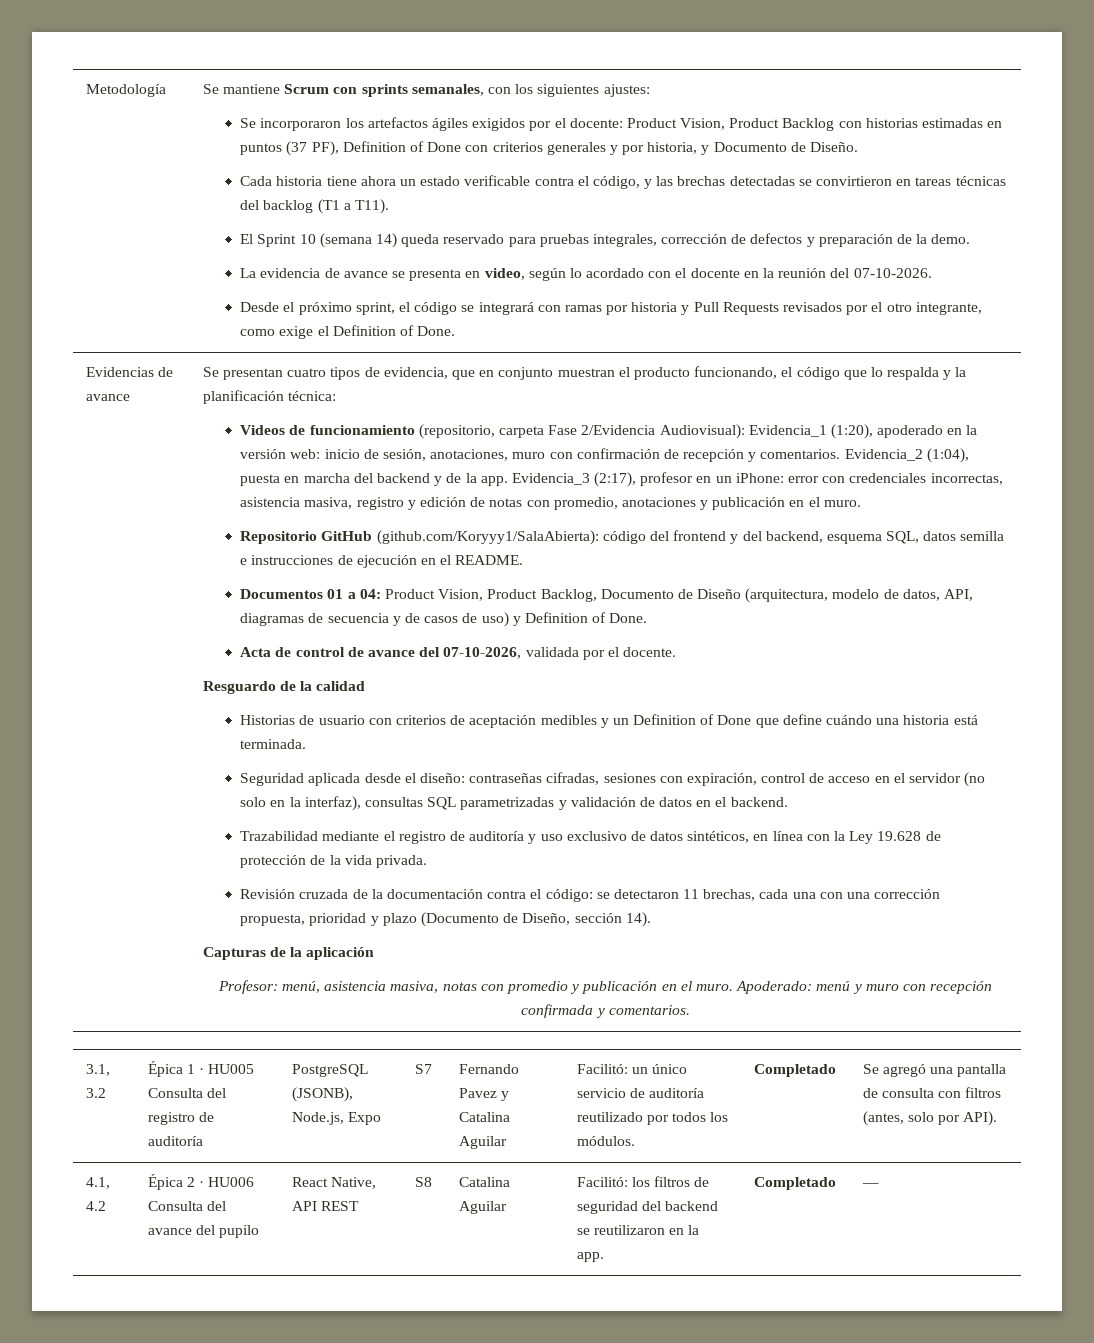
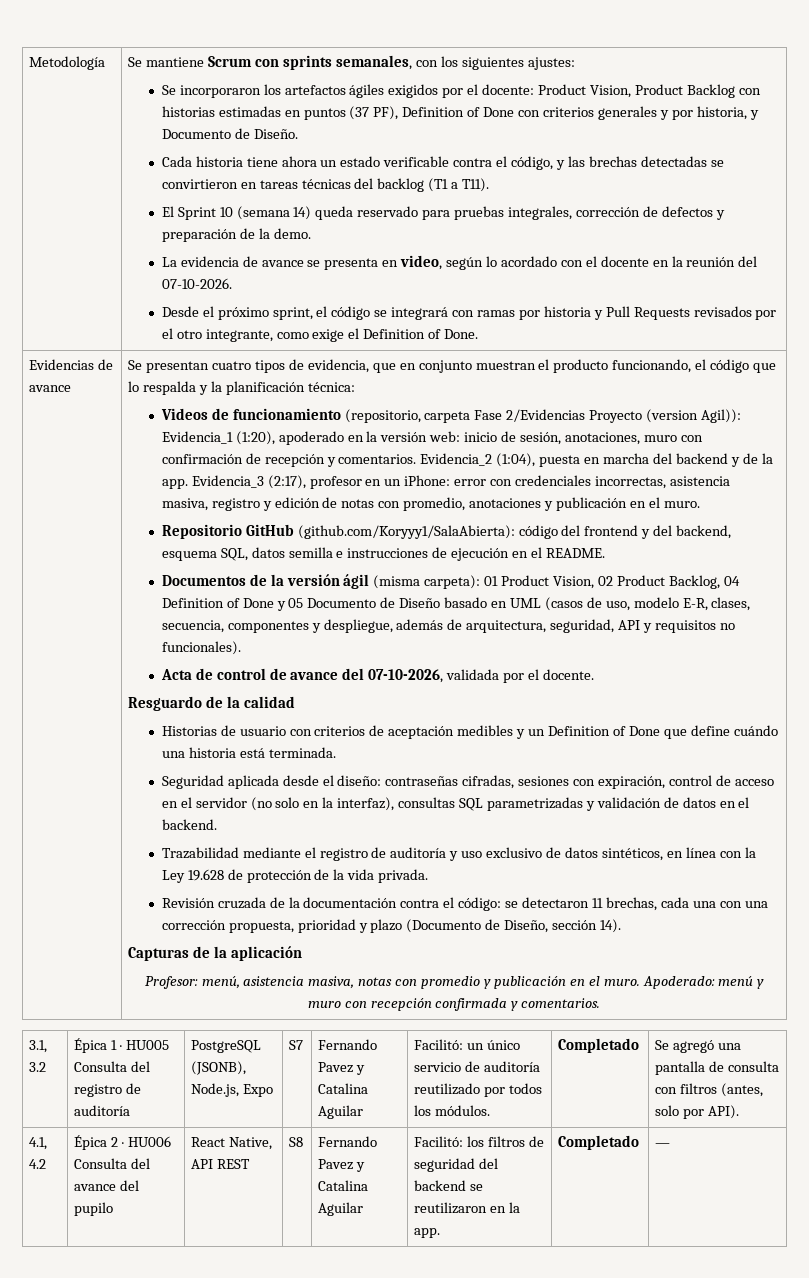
- Videos de funcionamiento (repositorio, carpeta Fase 2/Evidencia Audiovisual): Evidencia_1 (1:20), apoderado en la versión web: inicio de sesión, anotaciones, muro con confirmación de recepción y comentarios.
+ Videos de funcionamiento (repositorio, carpeta Fase 2/Evidencias Proyecto (version Agil)): Evidencia_1 (1:20), apoderado en la versión web: inicio de sesión, anotaciones, muro con confirmación de recepción y comentarios.
- Documentos 01 a 04: Product Vision, Product Backlog, Documento de Diseño (arquitectura, modelo de datos, API, diagramas de secuencia y de casos de uso) y Definition of Done.
+ Documentos de la versión ágil (misma carpeta): 01 Product Vision, 02 Product Backlog, 04 Definition of Done y 05 Documento de Diseño basado en UML (casos de uso, modelo E-R, clases, secuencia, componentes y despliegue, además de arquitectura, seguridad, API y requisitos no funcionales).
- 4.1, 4.2 | Épica 2 · HU006 Consulta del avance del pupilo | React Native, API REST | S8 | Catalina Aguilar | Facilitó: los filtros de seguridad del backend se reutilizaron en la app. | Completado | —
+ 4.1, 4.2 | Épica 2 · HU006 Consulta del avance del pupilo | React Native, API REST | S8 | Fernando Pavez y Catalina Aguilar | Facilitó: los filtros de seguridad del backend se reutilizaron en la app. | Completado | —

